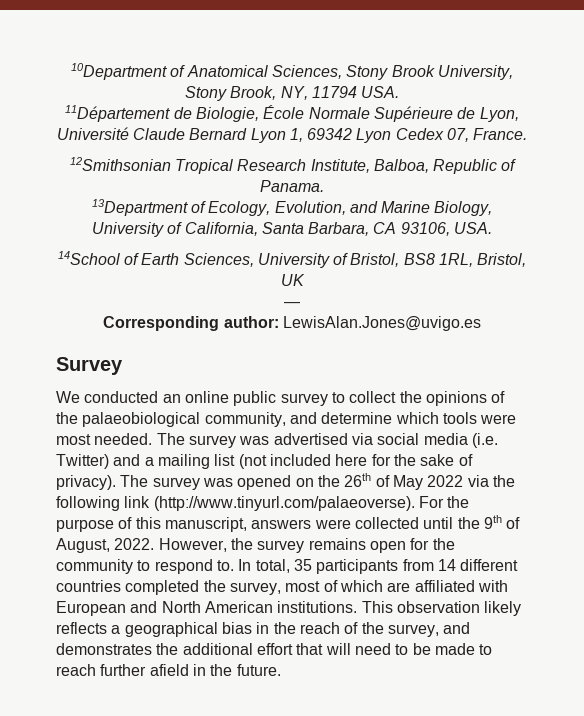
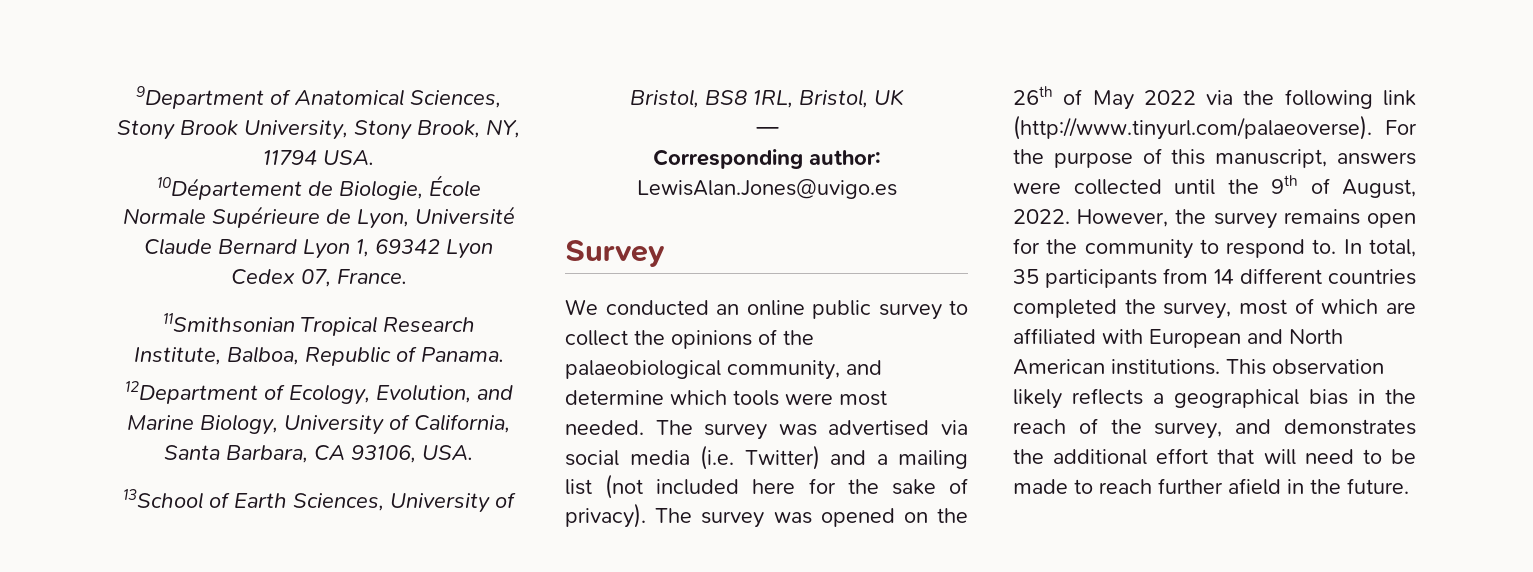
- 10Department of Anatomical Sciences, Stony Brook University, Stony Brook, NY, 11794 USA.
+ 9Department of Anatomical Sciences, Stony Brook University, Stony Brook, NY, 11794 USA.
- 11Département de Biologie, École Normale Supérieure de Lyon, Université Claude Bernard Lyon 1, 69342 Lyon Cedex 07, France.
+ 10Département de Biologie, École Normale Supérieure de Lyon, Université Claude Bernard Lyon 1, 69342 Lyon Cedex 07, France.
- 12Smithsonian Tropical Research Institute, Balboa, Republic of Panama.
+ 11Smithsonian Tropical Research Institute, Balboa, Republic of Panama.
- 13Department of Ecology, Evolution, and Marine Biology, University of California, Santa Barbara, CA 93106, USA.
+ 12Department of Ecology, Evolution, and Marine Biology, University of California, Santa Barbara, CA 93106, USA.
- 14School of Earth Sciences, University of Bristol, BS8 1RL, Bristol, UK
+ 13School of Earth Sciences, University of Bristol, BS8 1RL, Bristol, UK

